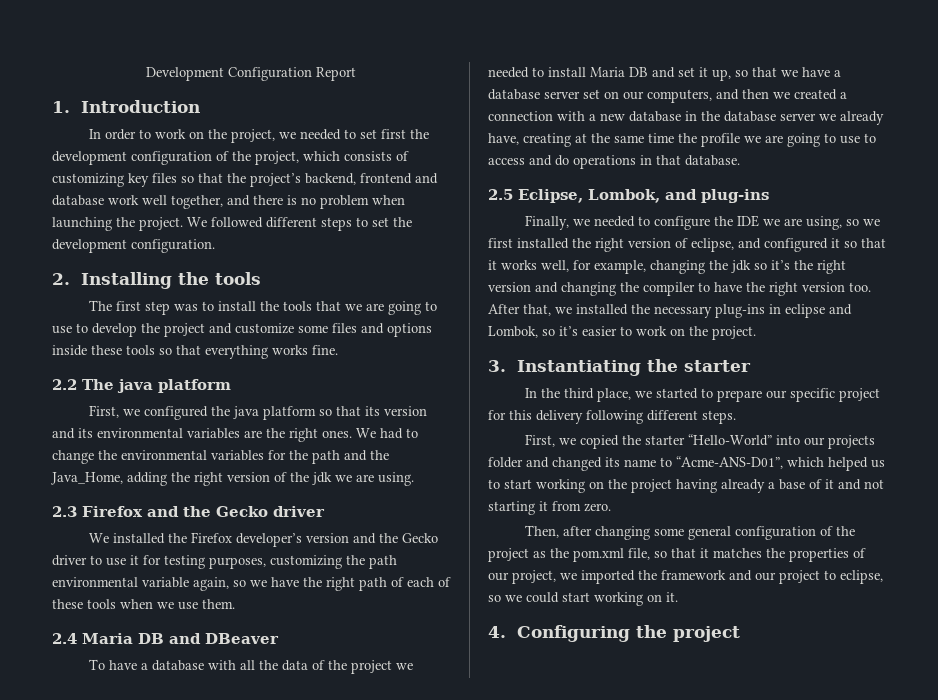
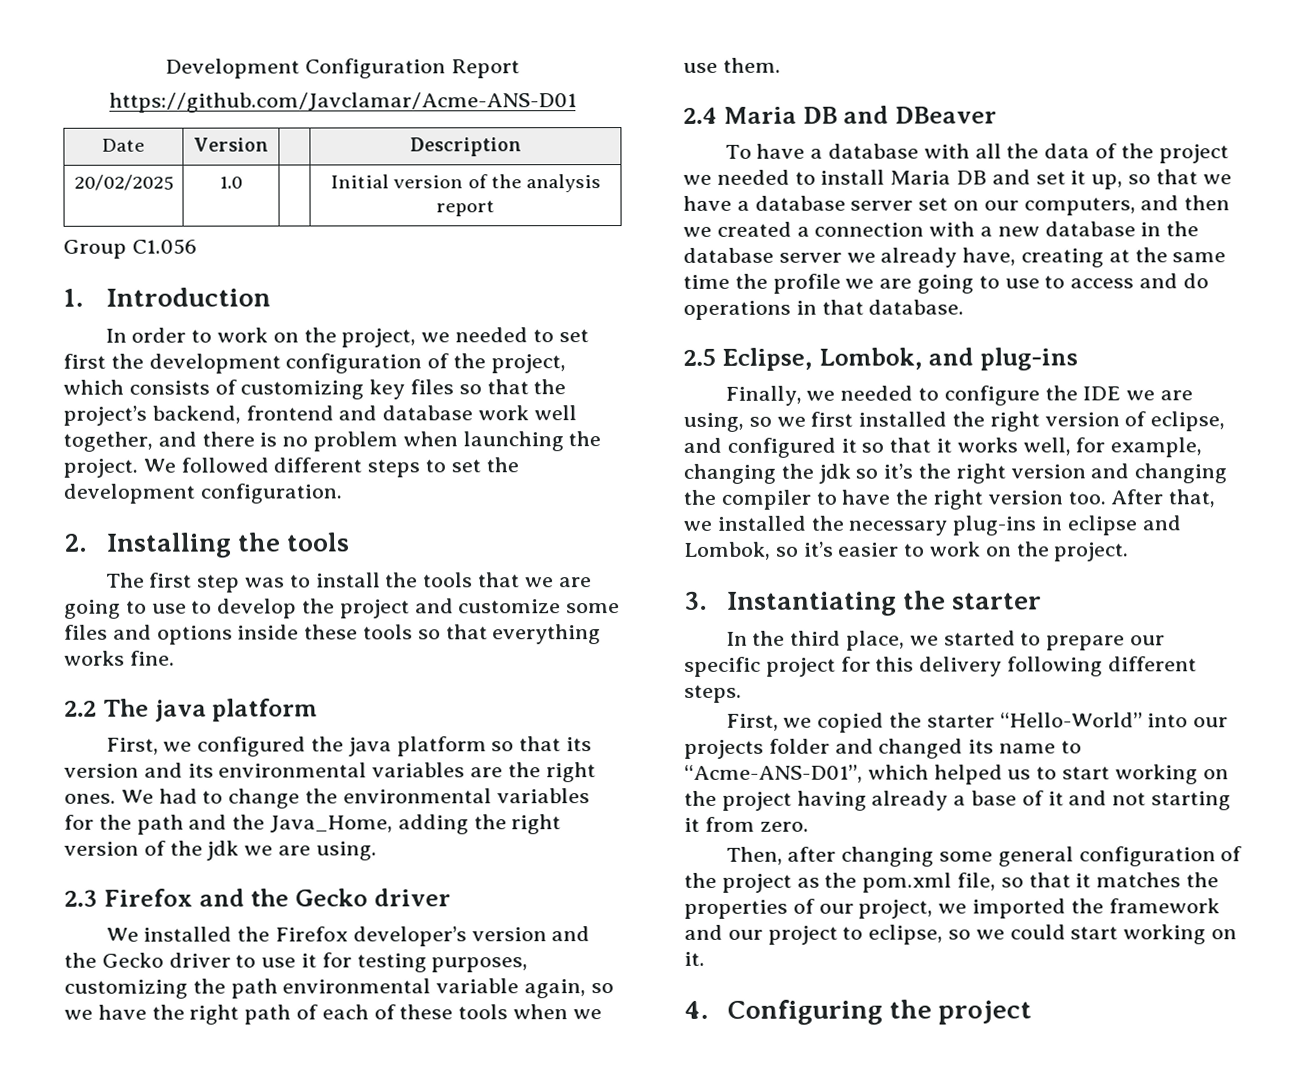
+ https://github.com/Javclamar/Acme-ANS-D01
+ Date | Version | | Description
+ 20/02/2025 | 1.0 | | Initial version of the analysis report
+ Group C1.056

